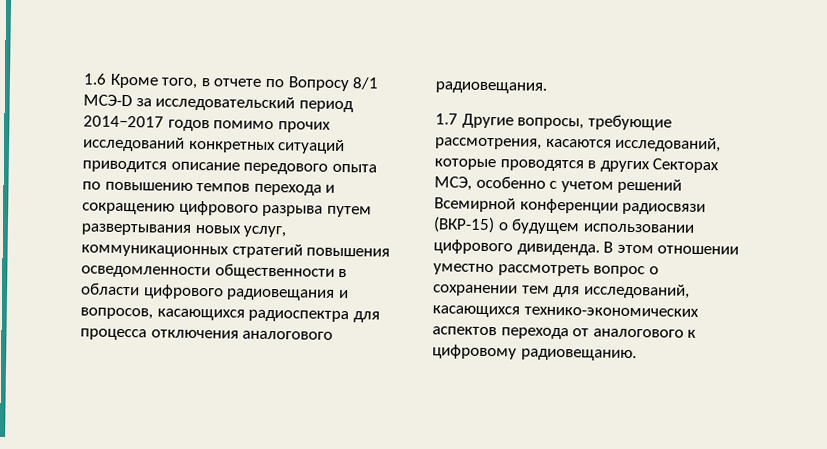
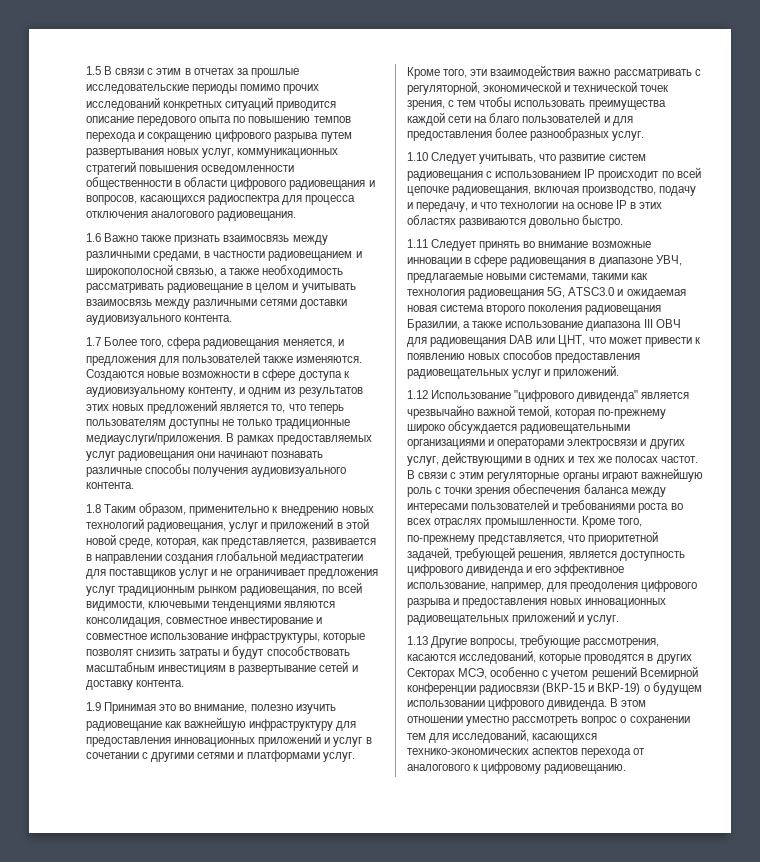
- 1.6 Кроме того, в отчете по Вопросу 8/1 МСЭ-D за исследовательский период 2014−2017 годов помимо прочих исследований конкретных ситуаций приводится описание передового опыта по повышению темпов перехода и сокращению цифрового разрыва путем развертывания новых услуг, коммуникационных стратегий повышения осведомленности общественности в области цифрового радиовещания и вопросов, касающихся радиоспектра для процесса отключения аналогового радиовещания.
+ 1.5 В связи с этим в отчетах за прошлые исследовательские периоды помимо прочих исследований конкретных ситуаций приводится описание передового опыта по повышению темпов перехода и сокращению цифрового разрыва путем развертывания новых услуг, коммуникационных стратегий повышения осведомленности общественности в области цифрового радиовещания и вопросов, касающихся радиоспектра для процесса отключения аналогового радиовещания.
- 1.7 Другие вопросы, требующие рассмотрения, касаются исследований, которые проводятся в других Секторах МСЭ, особенно с учетом решений Всемирной конференции радиосвязи (ВКР-15) о будущем использовании цифрового дивиденда.
+ 1.6 Важно также признать взаимосвязь между различными средами, в частности радиовещанием и широкополосной связью, а также необходимость рассматривать радиовещание в целом и учитывать взаимосвязь между различными сетями доставки аудиовизуального контента.
+ 1.7 Более того, сфера радиовещания меняется, и предложения для пользователей также изменяются. Создаются новые возможности в сфере доступа к аудиовизуальному контенту, и одним из результатов этих новых предложений является то, что теперь пользователям доступны не только традиционные медиауслуги/приложения. В рамках предоставляемых услуг радиовещания они начинают познавать различные способы получения аудиовизуального контента.
+ 1.8 Таким образом, применительно к внедрению новых технологий радиовещания, услуг и приложений в этой новой среде, которая, как представляется, развивается в направлении создания глобальной медиастратегии для поставщиков услуг и не ограничивает предложения услуг традиционным рынком радиовещания, по всей видимости, ключевыми тенденциями являются консолидация, совместное инвестирование и совместное использование инфраструктуры, которые позволят снизить затраты и будут способствовать масштабным инвестициям в развертывание сетей и доставку контента.
+ 1.9 Принимая это во внимание, полезно изучить радиовещание как важнейшую инфраструктуру для предоставления инновационных приложений и услуг в сочетании с другими сетями и платформами услуг. Кроме того, эти взаимодействия важно рассматривать с регуляторной, экономической и технической точек зрения, с тем чтобы использовать преимущества каждой сети на благо пользователей и для предоставления более разнообразных услуг.
+ 1.10 Следует учитывать, что развитие систем радиовещания с использованием IP происходит по всей цепочке радиовещания, включая производство, подачу и передачу, и что технологии на основе IP в этих областях развиваются довольно быстро.
+ 1.11 Следует принять во внимание возможные инновации в сфере радиовещания в диапазоне УВЧ, предлагаемые новыми системами, такими как технология радиовещания 5G, ATSC3.0 и ожидаемая новая система второго поколения радиовещания Бразилии, а также использование диапазона III ОВЧ для радиовещания DAB или ЦНТ, что может привести к появлению новых способов предоставления радиовещательных услуг и приложений.
+ 1.12 Использование "цифрового дивиденда" является чрезвычайно важной темой, которая по-прежнему широко обсуждается радиовещательными организациями и операторами электросвязи и других услуг, действующими в одних и тех же полосах частот. В связи с этим регуляторные органы играют важнейшую роль с точки зрения обеспечения баланса между интересами пользователей и требованиями роста во всех отраслях промышленности. Кроме того, по-прежнему представляется, что приоритетной задачей, требующей решения, является доступность цифрового дивиденда и его эффективное использование, например, для преодоления цифрового разрыва и предоставления новых инновационных радиовещательных приложений и услуг.
+ 1.13 Другие вопросы, требующие рассмотрения, касаются исследований, которые проводятся в других Секторах МСЭ, особенно с учетом решений Всемирной конференции радиосвязи (ВКР-15 и ВКР-19) о будущем использовании цифрового дивиденда.

